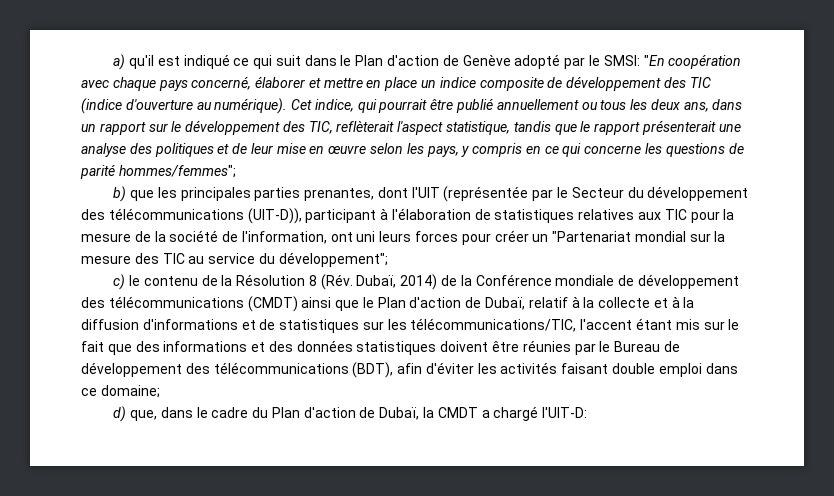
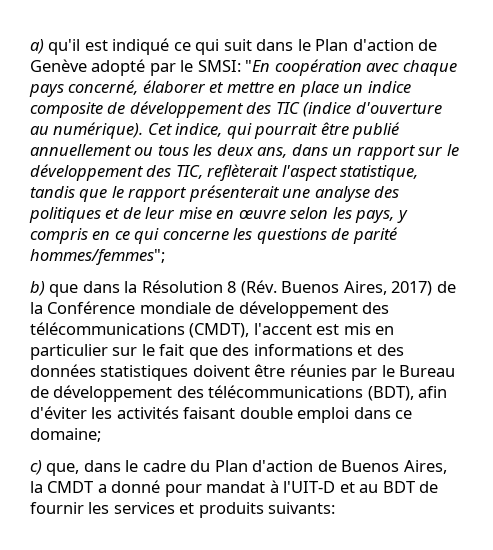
- b) que les principales parties prenantes, dont l'UIT (représentée par le Secteur du développement des télécommunications (UIT-D)), participant à l'élaboration de statistiques relatives aux TIC pour la mesure de la société de l'information, ont uni leurs forces pour créer un "Partenariat mondial sur la mesure des TIC au service du développement";
- c) le contenu de la Résolution 8 (Rév. Dubaï, 2014) de la Conférence mondiale de développement des télécommunications (CMDT) ainsi que le Plan d'action de Dubaï, relatif à la collecte et à la diffusion d'informations et de statistiques sur les télécommunications/TIC, l'accent étant mis sur le fait que des informations et des données statistiques doivent être réunies par le Bureau de développement des télécommunications (BDT), afin d'éviter les activités faisant double emploi dans ce domaine;
+ b) que dans la Résolution 8 (Rév. Buenos Aires, 2017) de la Conférence mondiale de développement des télécommunications (CMDT), l'accent est mis en particulier sur le fait que des informations et des données statistiques doivent être réunies par le Bureau de développement des télécommunications (BDT), afin d'éviter les activités faisant double emploi dans ce domaine;
- d) que, dans le cadre du Plan d'action de Dubaï, la CMDT a chargé l'UIT-D:
+ c) que, dans le cadre du Plan d'action de Buenos Aires, la CMDT a donné pour mandat à l'UIT-D et au BDT de fournir les services et produits suivants:

